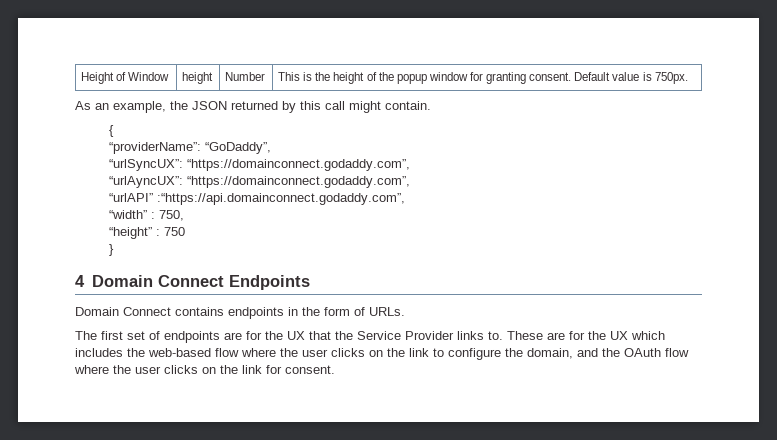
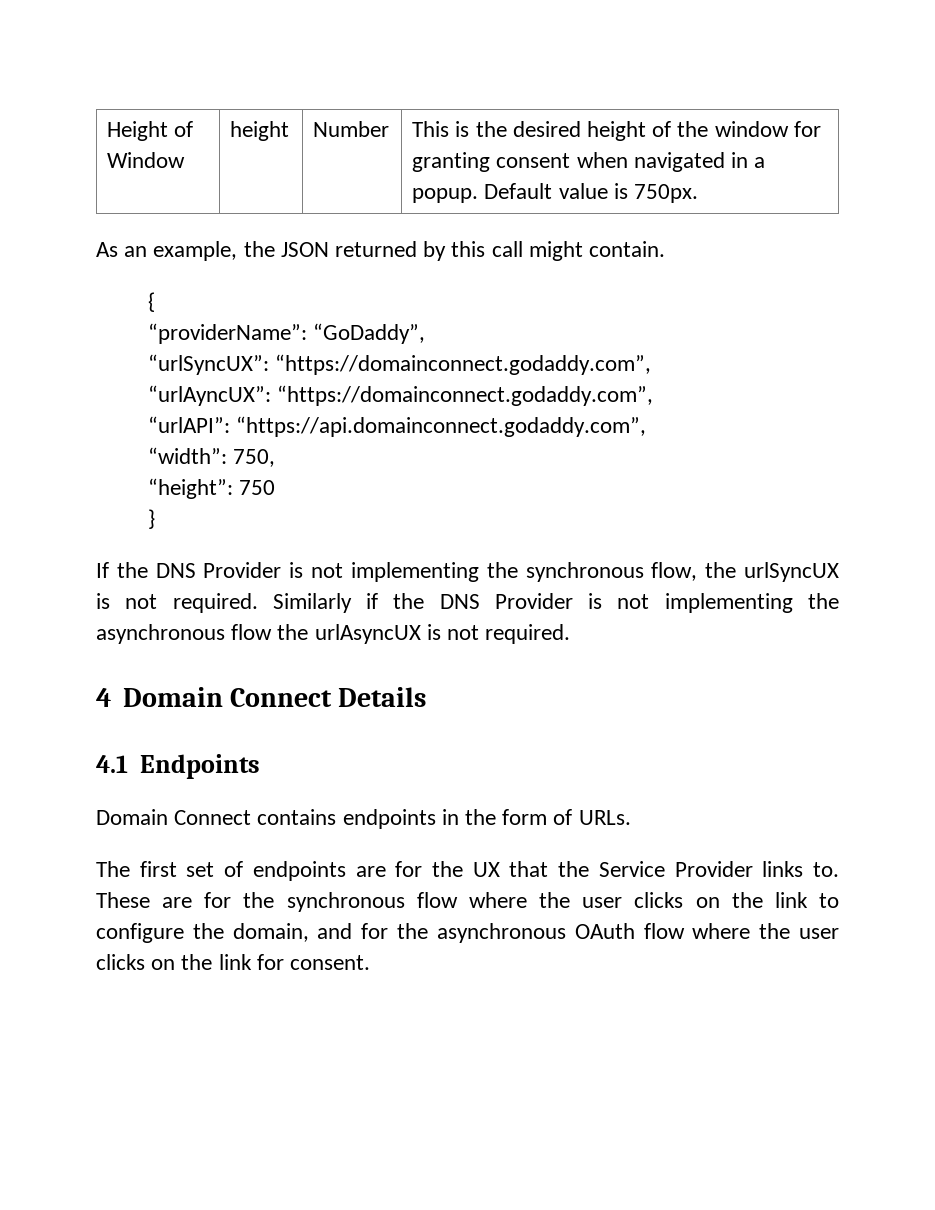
- Height of Window | height | Number | This is the height of the popup window for granting consent. Default value is 750px.
+ Height of Window | height | Number | This is the desired height of the window for granting consent when navigated in a popup. Default value is 750px.
- “urlAPI” :“https://api.domainconnect.godaddy.com”,
- “width” : 750,
+ “urlAPI”: “https://api.domainconnect.godaddy.com”,
+ “width”: 750,
- “height” : 750
+ “height”: 750
+ If the DNS Provider is not implementing the synchronous flow, the urlSyncUX is not required. Similarly if the DNS Provider is not implementing the asynchronous flow the urlAsyncUX is not required.
- 4 Domain Connect Endpoints
+ 4 Domain Connect Details
+ 4.1 Endpoints
- These are for the UX which includes the web-based flow where the user clicks on the link to configure the domain, and the OAuth flow where the user clicks on the link for consent.
+ These are for the synchronous flow where the user clicks on the link to configure the domain, and for the asynchronous OAuth flow where the user clicks on the link for consent.

